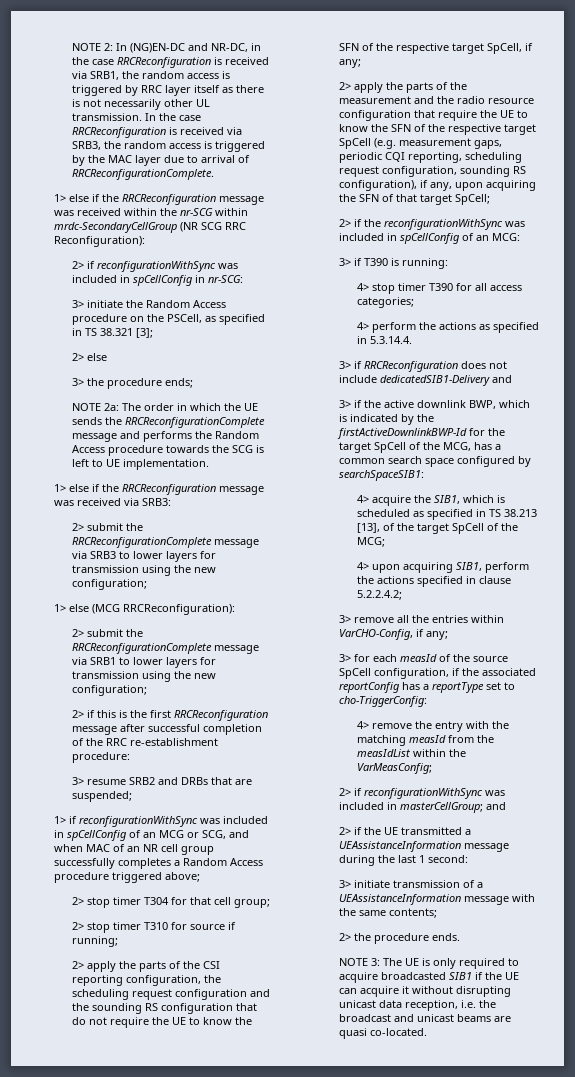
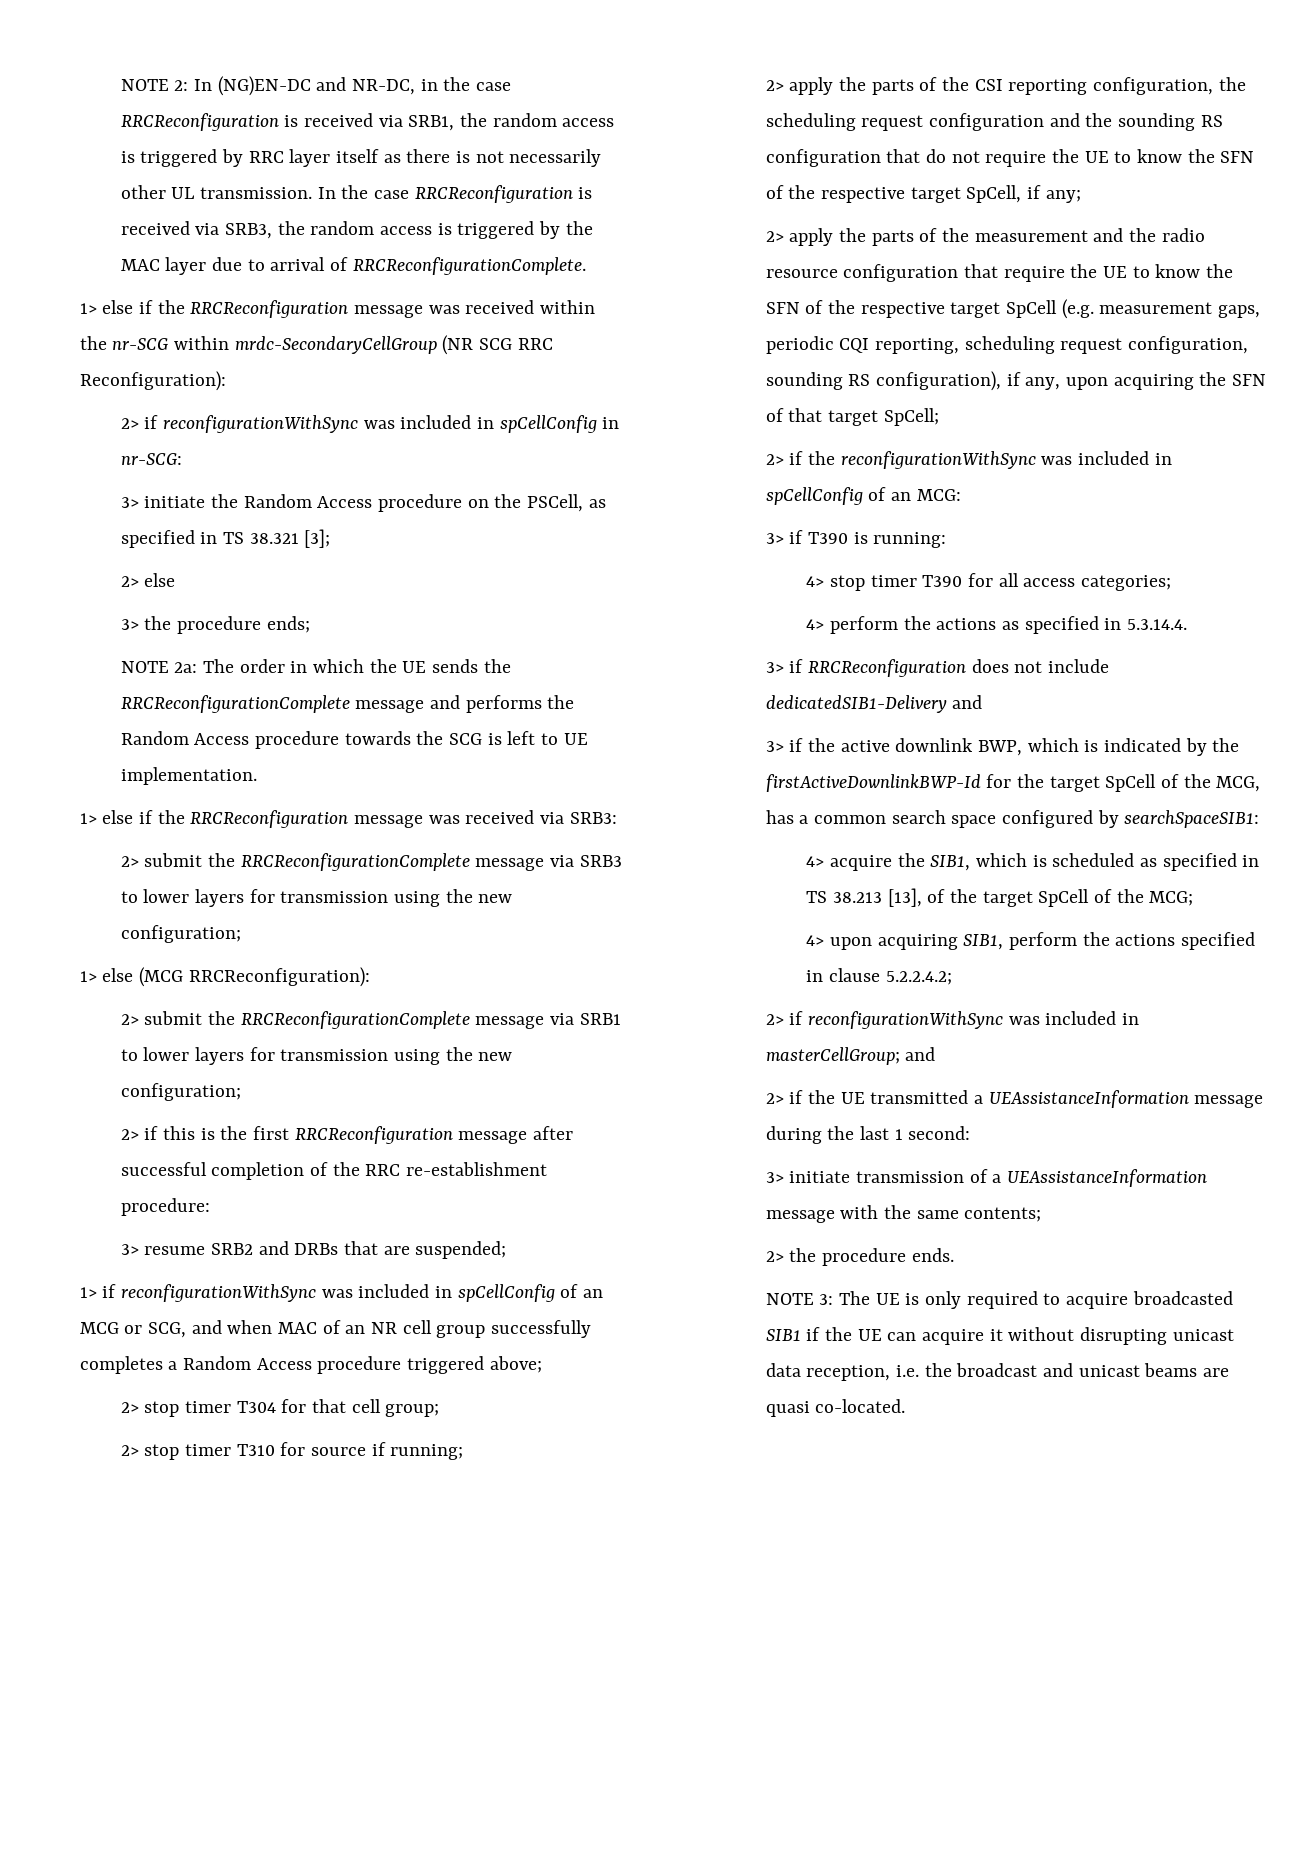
- 3> remove all the entries within VarCHO-Config, if any;
- 3> for each measId of the source SpCell configuration, if the associated reportConfig has a reportType set to cho-TriggerConfig:
- 4> remove the entry with the matching measId from the measIdList within the VarMeasConfig;

